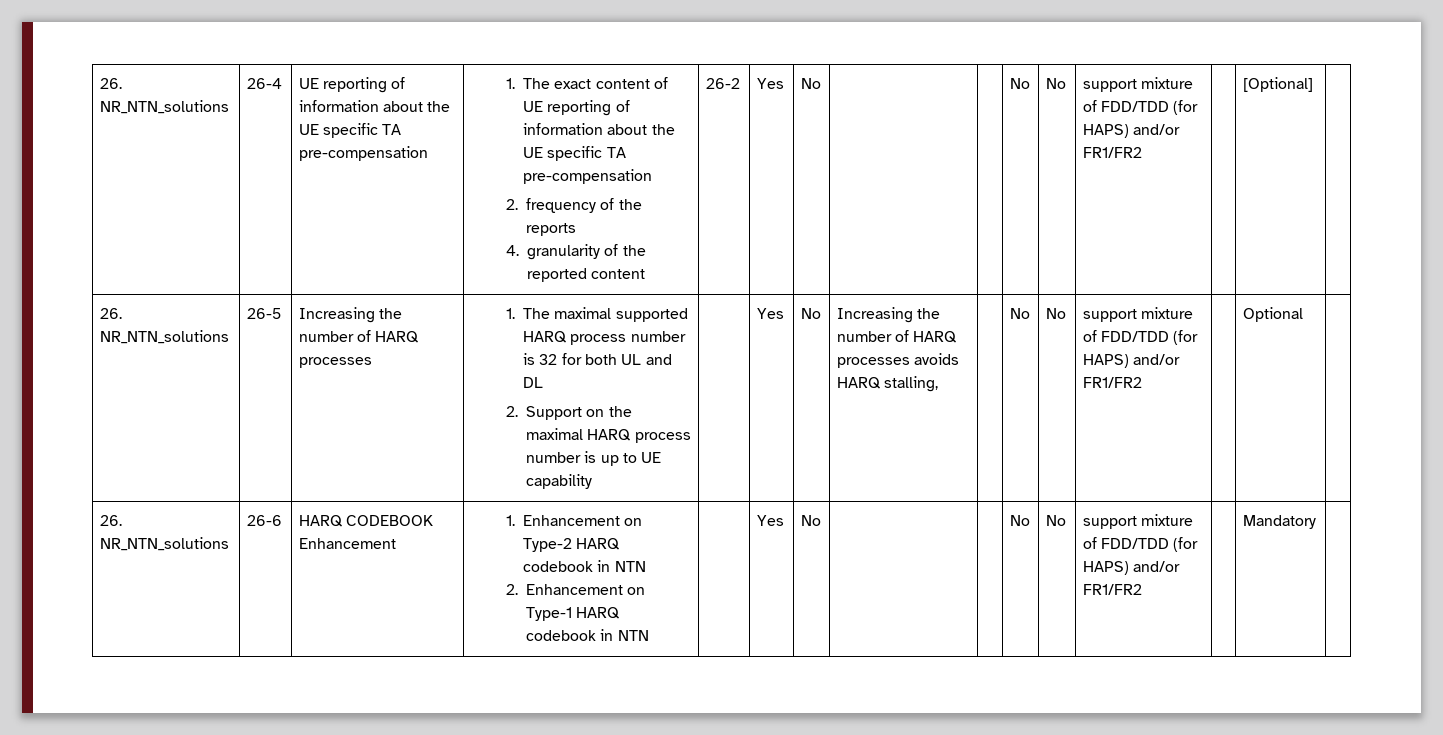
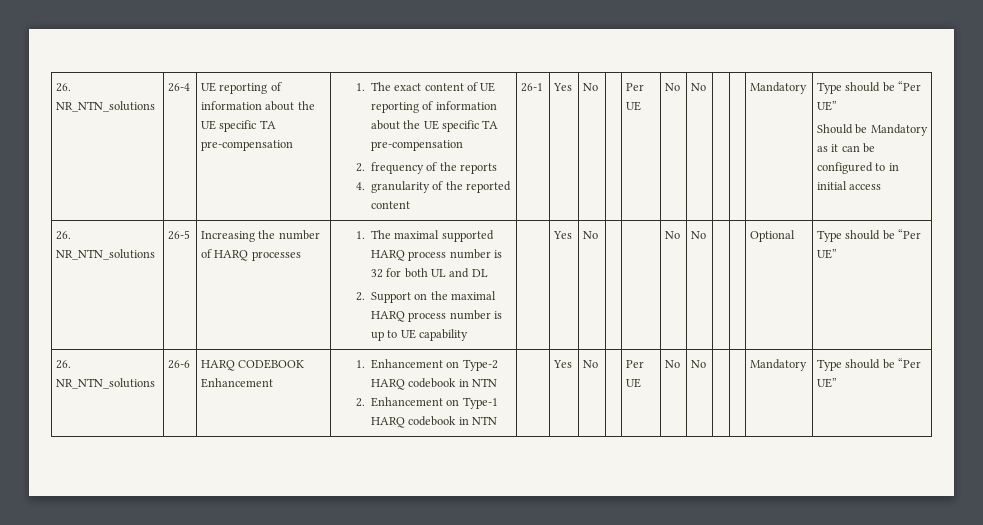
- 26-2 | Yes | No | | | No | No | support mixture of FDD/TDD (for HAPS) and/or FR1/FR2 | | [Optional]
+ 26-1 | Yes | No | | Per UE | No | No | | | Mandatory | Type should be “Per UE”
+ Should be Mandatory as it can be configured to in initial access
- Increasing the number of HARQ processes avoids HARQ stalling, | | No | No | support mixture of FDD/TDD (for HAPS) and/or FR1/FR2 | | Optional
+ No | No | | | Optional | Type should be “Per UE”
  26. NR_NTN_solutions | 26-6 | HARQ CODEBOOK Enhancement | 1. Enhancement on Type-2 HARQ codebook in NTN
- 2. Enhancement on Type-1 HARQ codebook in NTN | | Yes | No | | | No | No | support mixture of FDD/TDD (for HAPS) and/or FR1/FR2 | | Mandatory |
+ 2. Enhancement on Type-1 HARQ codebook in NTN | | Yes | No | | Per UE | No | No | | | Mandatory | Type should be “Per UE”

